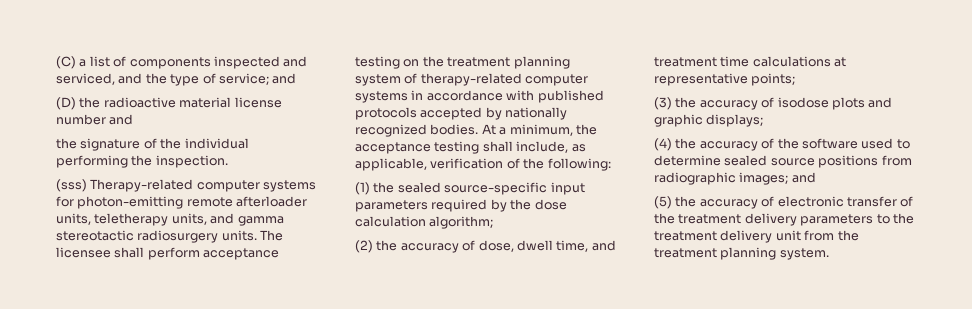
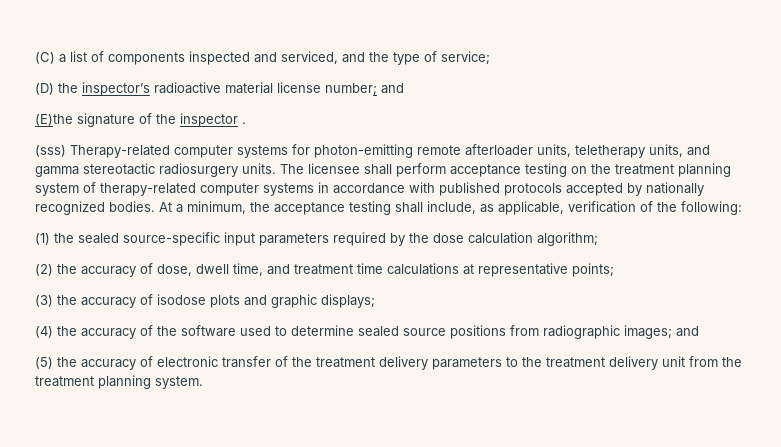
- (C) a list of components inspected and serviced, and the type of service; and
+ (C) a list of components inspected and serviced, and the type of service;
- (D) the radioactive material license number and
- the signature of the individual performing the inspection.
+ (D) the inspector’s radioactive material license number; and
+ (E)the signature of the inspector .

